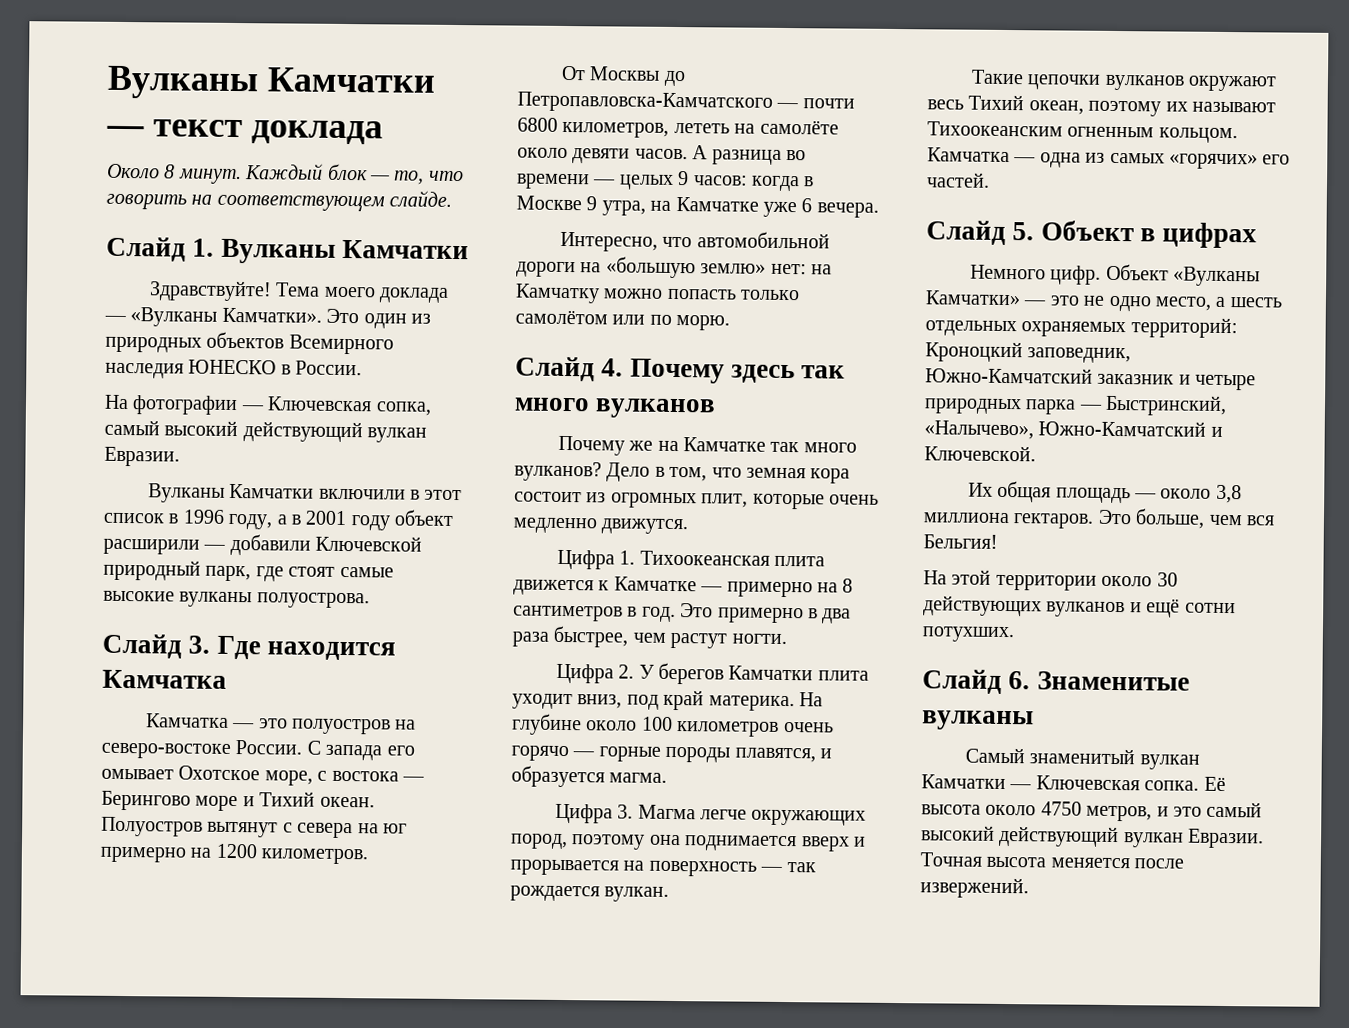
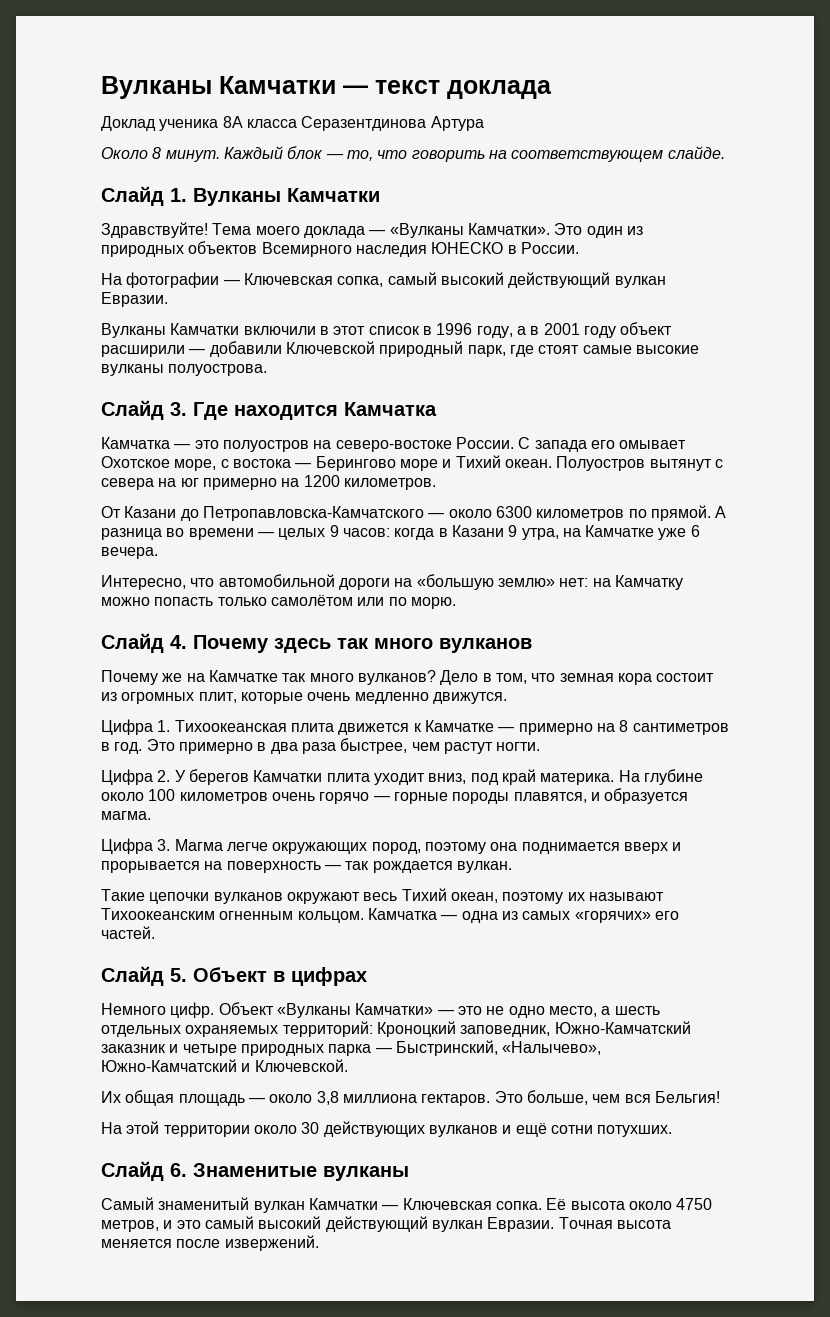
+ Доклад ученика 8А класса Серазентдинова Артура
- От Москвы до Петропавловска-Камчатского — почти 6800 километров, лететь на самолёте около девяти часов.
+ От Казани до Петропавловска-Камчатского — около 6300 километров по прямой.
- А разница во времени — целых 9 часов: когда в Москве 9 утра, на Камчатке уже 6 вечера.
+ А разница во времени — целых 9 часов: когда в Казани 9 утра, на Камчатке уже 6 вечера.

